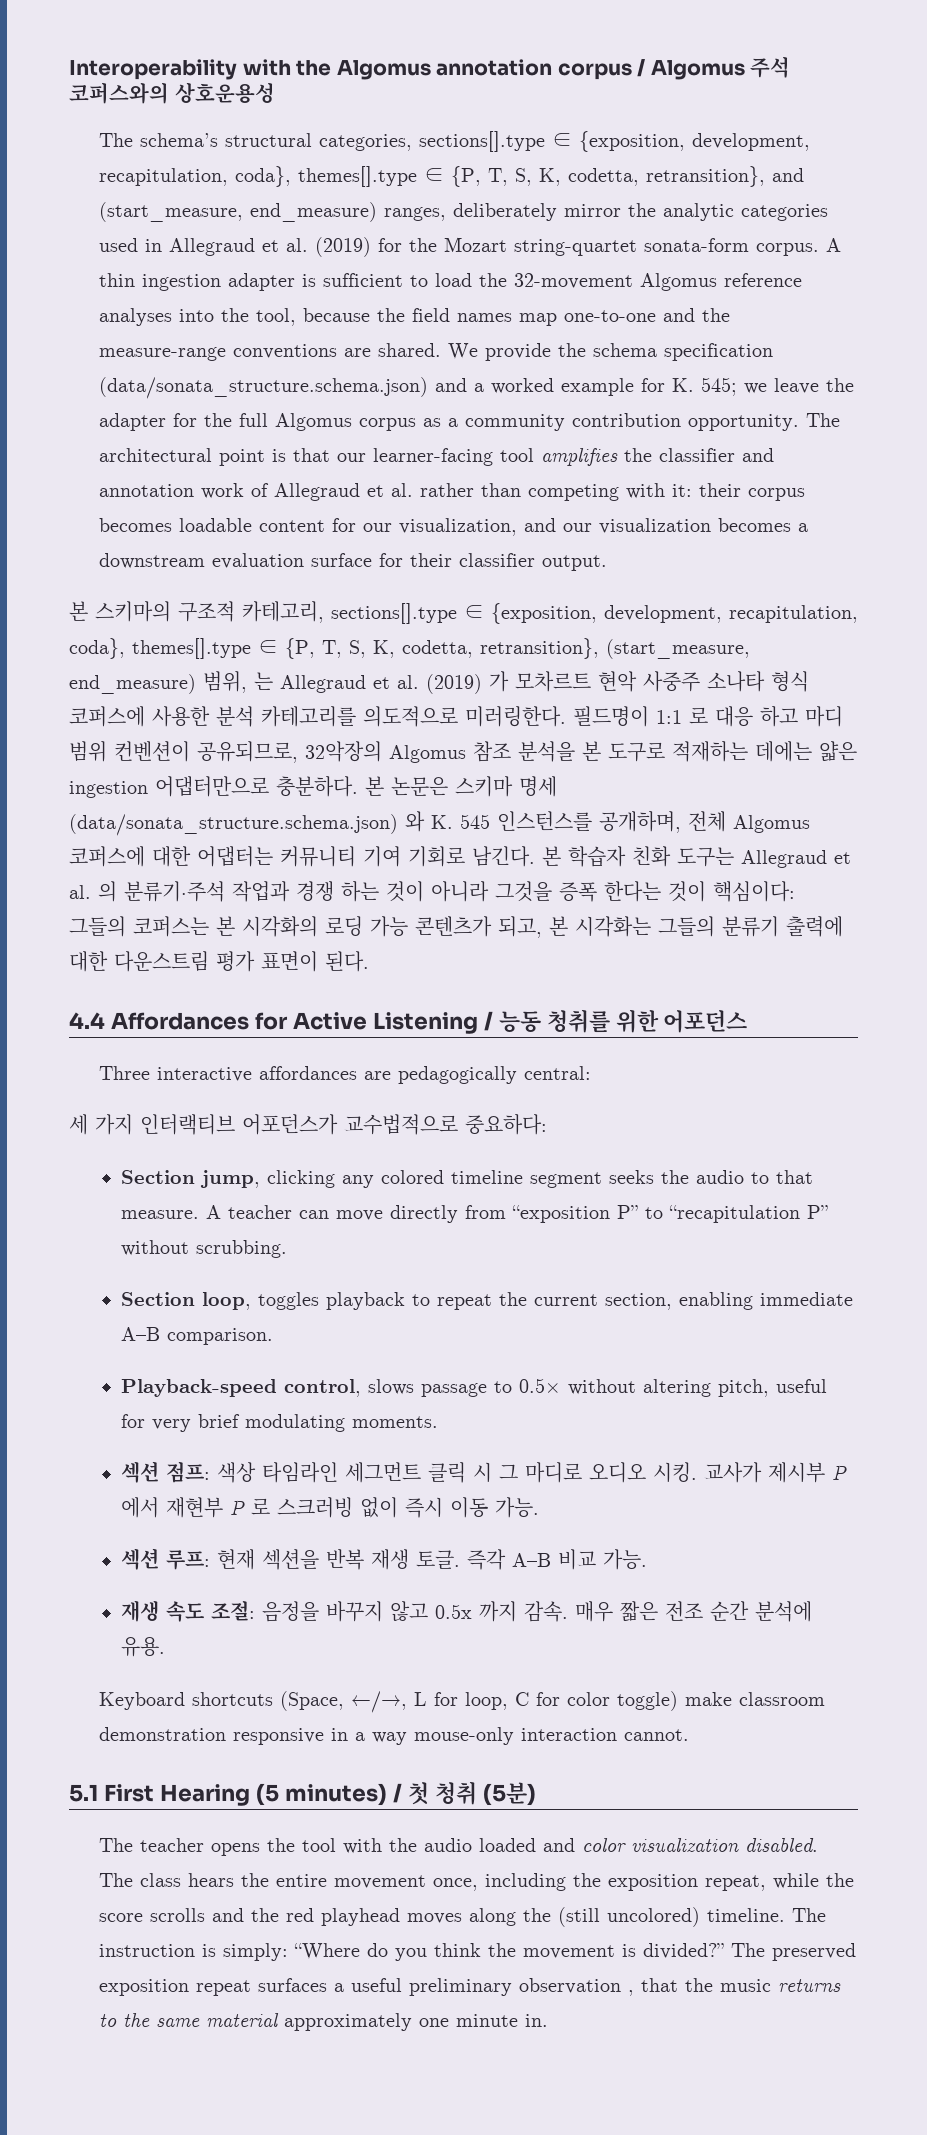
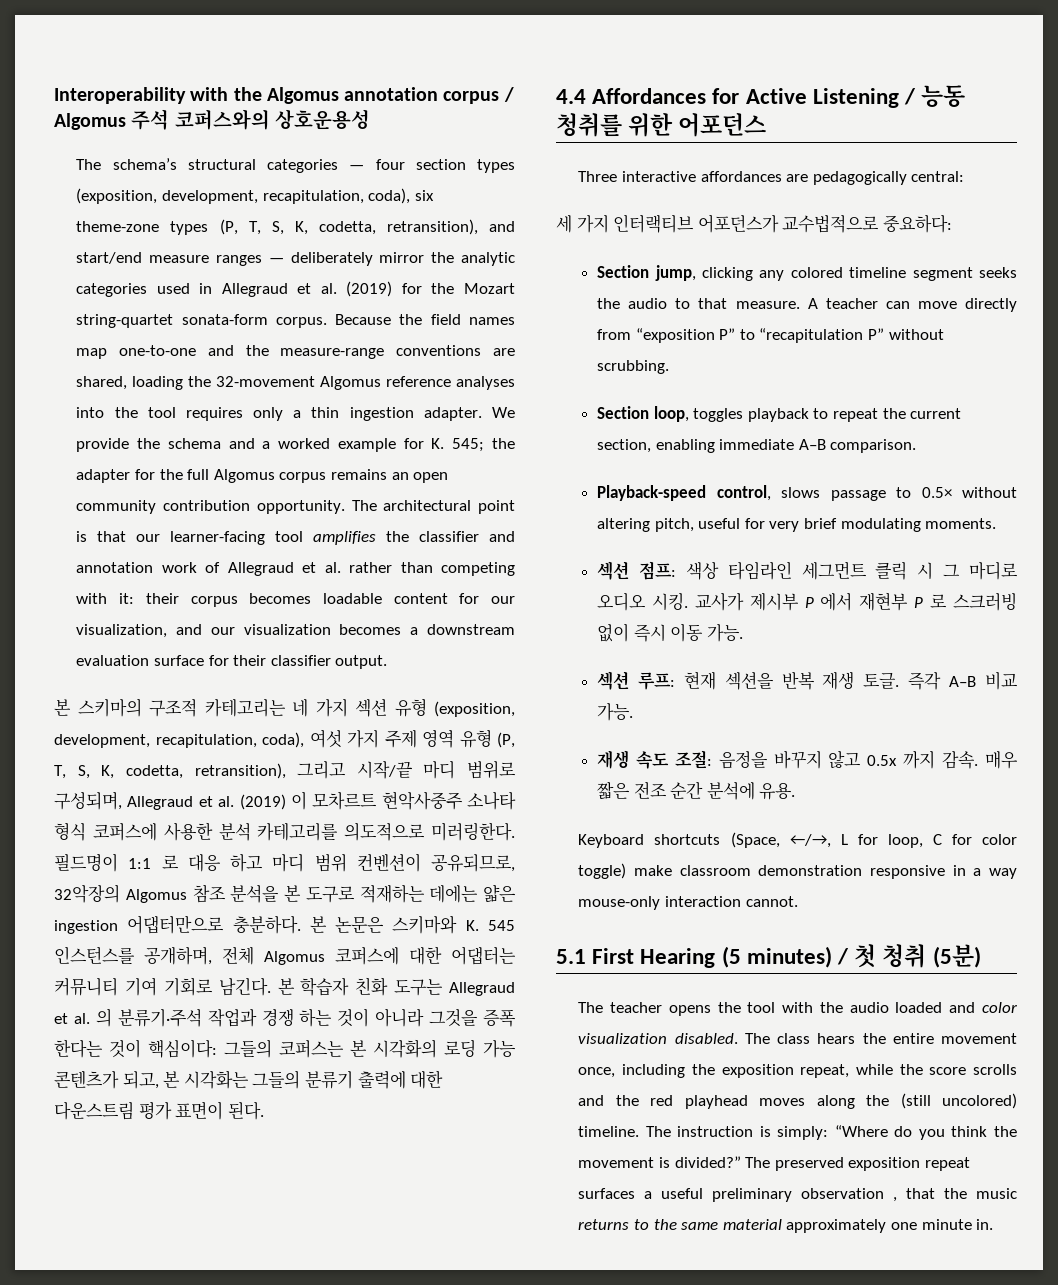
- The schema’s structural categories, sections[].type ∈ {exposition, development, recapitulation, coda}, themes[].type ∈ {P, T, S, K, codetta, retransition}, and (start_measure, end_measure) ranges, deliberately mirror the analytic categories used in Allegraud et al. (2019) for the Mozart string-quartet sonata-form corpus.
+ The schema’s structural categories — four section types (exposition, development, recapitulation, coda), six theme-zone types (P, T, S, K, codetta, retransition), and start/end measure ranges — deliberately mirror the analytic categories used in Allegraud et al. (2019) for the Mozart string-quartet sonata-form corpus.
- A thin ingestion adapter is sufficient to load the 32-movement Algomus reference analyses into the tool, because the field names map one-to-one and the measure-range conventions are shared.
+ Because the field names map one-to-one and the measure-range conventions are shared, loading the 32-movement Algomus reference analyses into the tool requires only a thin ingestion adapter.
- We provide the schema specification (data/sonata_structure.schema.json) and a worked example for K. 545; we leave the adapter for the full Algomus corpus as a community contribution opportunity.
+ We provide the schema and a worked example for K. 545; the adapter for the full Algomus corpus remains an open community contribution opportunity.
- 본 스키마의 구조적 카테고리, sections[].type ∈ {exposition, development, recapitulation, coda}, themes[].type ∈ {P, T, S, K, codetta, retransition}, (start_measure, end_measure) 범위, 는 Allegraud et al. (2019) 가 모차르트 현악 사중주 소나타 형식 코퍼스에 사용한 분석 카테고리를 의도적으로 미러링한다.
+ 본 스키마의 구조적 카테고리는 네 가지 섹션 유형 (exposition, development, recapitulation, coda), 여섯 가지 주제 영역 유형 (P, T, S, K, codetta, retransition), 그리고 시작/끝 마디 범위로 구성되며, Allegraud et al. (2019) 이 모차르트 현악사중주 소나타 형식 코퍼스에 사용한 분석 카테고리를 의도적으로 미러링한다.
- 본 논문은 스키마 명세 (data/sonata_structure.schema.json) 와 K. 545 인스턴스를 공개하며, 전체 Algomus 코퍼스에 대한 어댑터는 커뮤니티 기여 기회로 남긴다.
+ 본 논문은 스키마와 K. 545 인스턴스를 공개하며, 전체 Algomus 코퍼스에 대한 어댑터는 커뮤니티 기여 기회로 남긴다.

